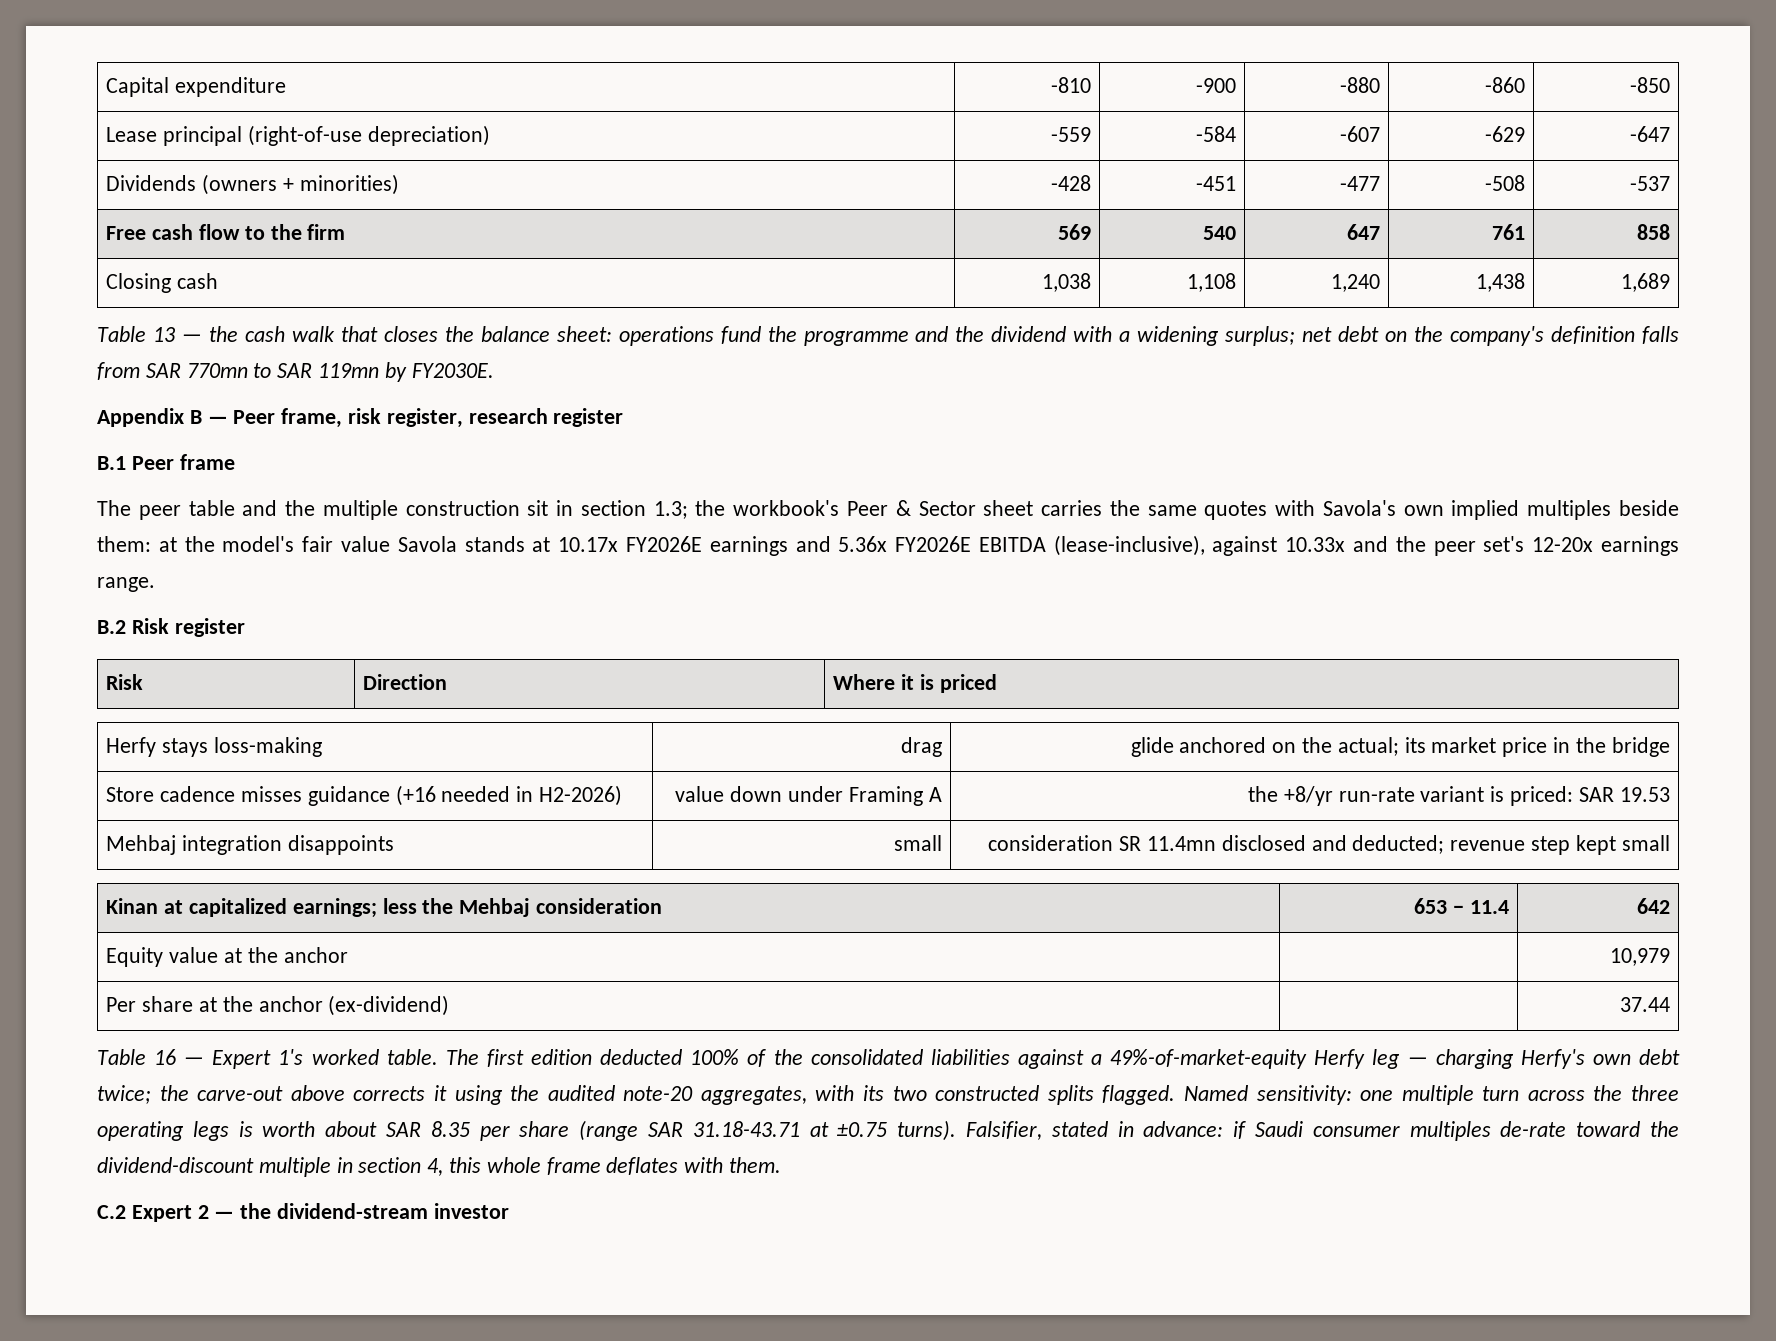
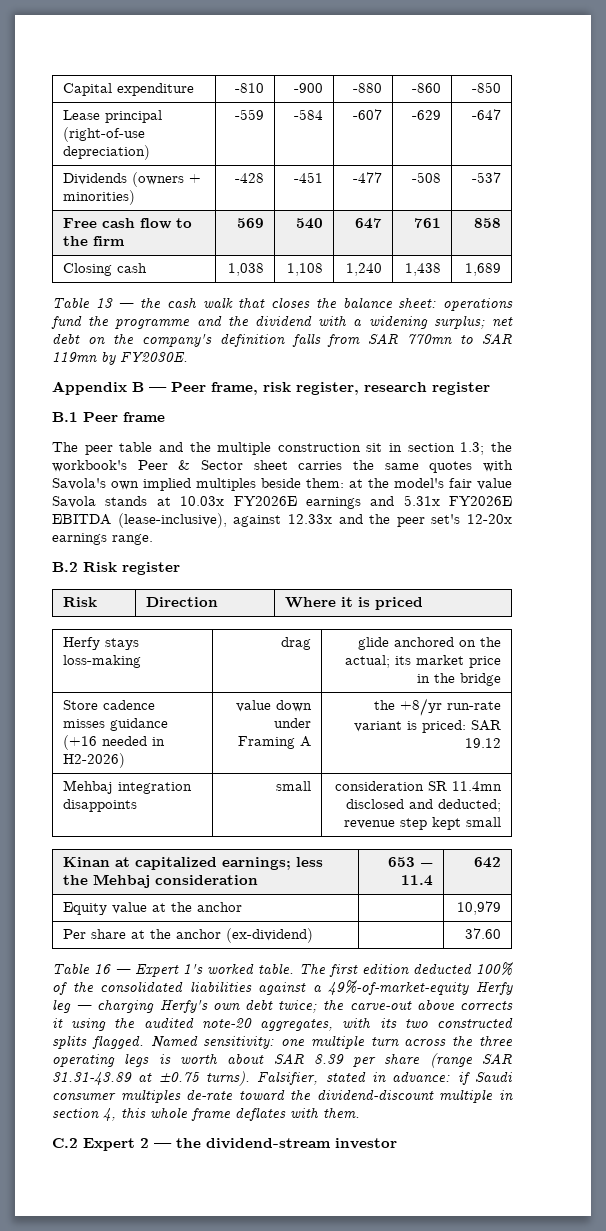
- The peer table and the multiple construction sit in section 1.3; the workbook's Peer & Sector sheet carries the same quotes with Savola's own implied multiples beside them: at the model's fair value Savola stands at 10.17x FY2026E earnings and 5.36x FY2026E EBITDA (lease-inclusive), against 10.33x and the peer set's 12-20x earnings range.
+ The peer table and the multiple construction sit in section 1.3; the workbook's Peer & Sector sheet carries the same quotes with Savola's own implied multiples beside them: at the model's fair value Savola stands at 10.03x FY2026E earnings and 5.31x FY2026E EBITDA (lease-inclusive), against 12.33x and the peer set's 12-20x earnings range.
- Store cadence misses guidance (+16 needed in H2-2026) | value down under Framing A | the +8/yr run-rate variant is priced: SAR 19.53
+ Store cadence misses guidance (+16 needed in H2-2026) | value down under Framing A | the +8/yr run-rate variant is priced: SAR 19.12
- Per share at the anchor (ex-dividend) | | 37.44
+ Per share at the anchor (ex-dividend) | | 37.60
- Named sensitivity: one multiple turn across the three operating legs is worth about SAR 8.35 per share (range SAR 31.18-43.71 at ±0.75 turns).
+ Named sensitivity: one multiple turn across the three operating legs is worth about SAR 8.39 per share (range SAR 31.31-43.89 at ±0.75 turns).

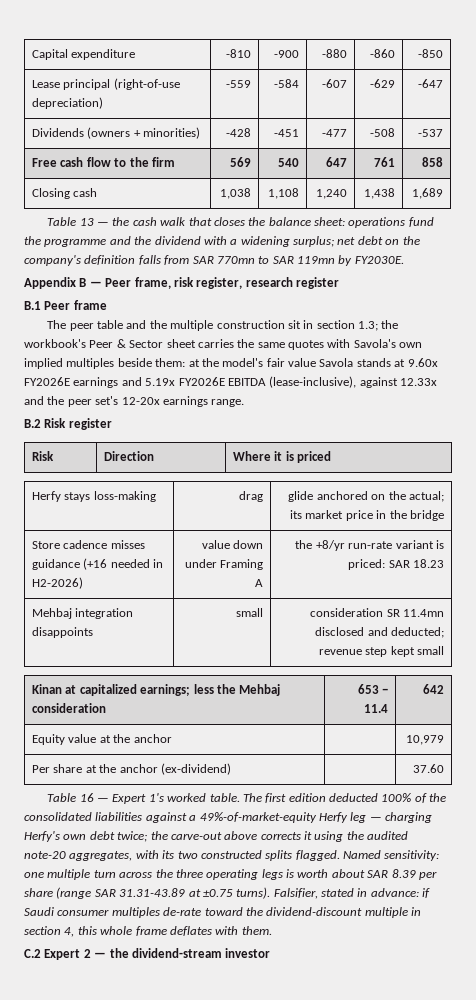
- The peer table and the multiple construction sit in section 1.3; the workbook's Peer & Sector sheet carries the same quotes with Savola's own implied multiples beside them: at the model's fair value Savola stands at 10.03x FY2026E earnings and 5.31x FY2026E EBITDA (lease-inclusive), against 12.33x and the peer set's 12-20x earnings range.
+ The peer table and the multiple construction sit in section 1.3; the workbook's Peer & Sector sheet carries the same quotes with Savola's own implied multiples beside them: at the model's fair value Savola stands at 9.60x FY2026E earnings and 5.19x FY2026E EBITDA (lease-inclusive), against 12.33x and the peer set's 12-20x earnings range.
- Store cadence misses guidance (+16 needed in H2-2026) | value down under Framing A | the +8/yr run-rate variant is priced: SAR 19.12
+ Store cadence misses guidance (+16 needed in H2-2026) | value down under Framing A | the +8/yr run-rate variant is priced: SAR 18.23

